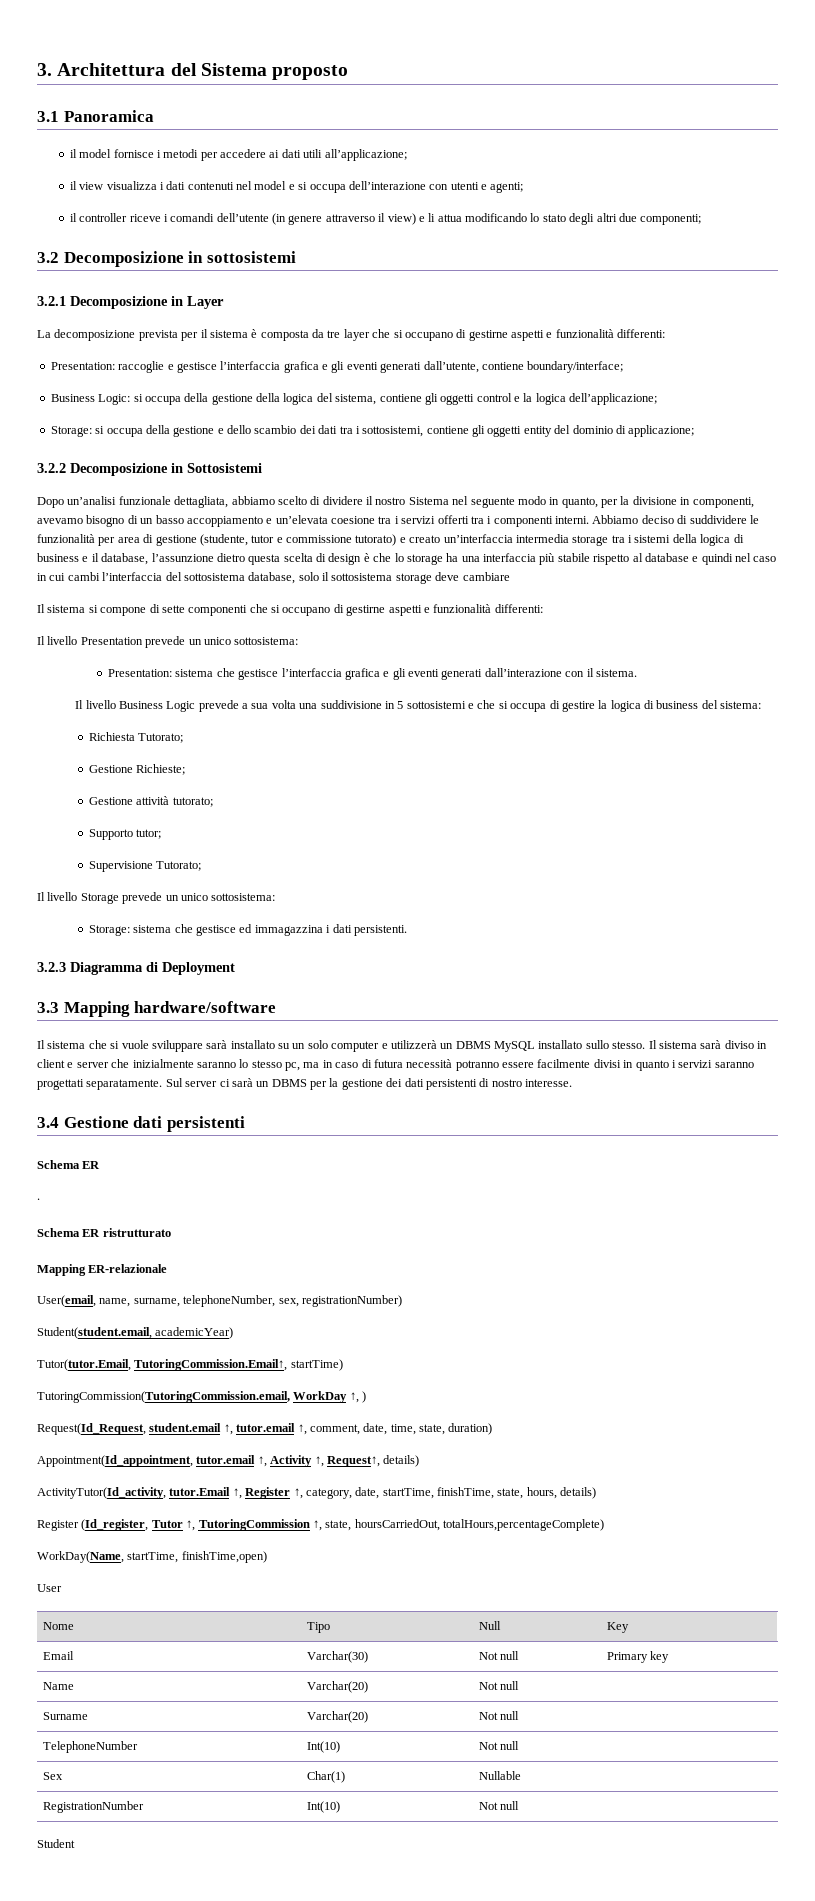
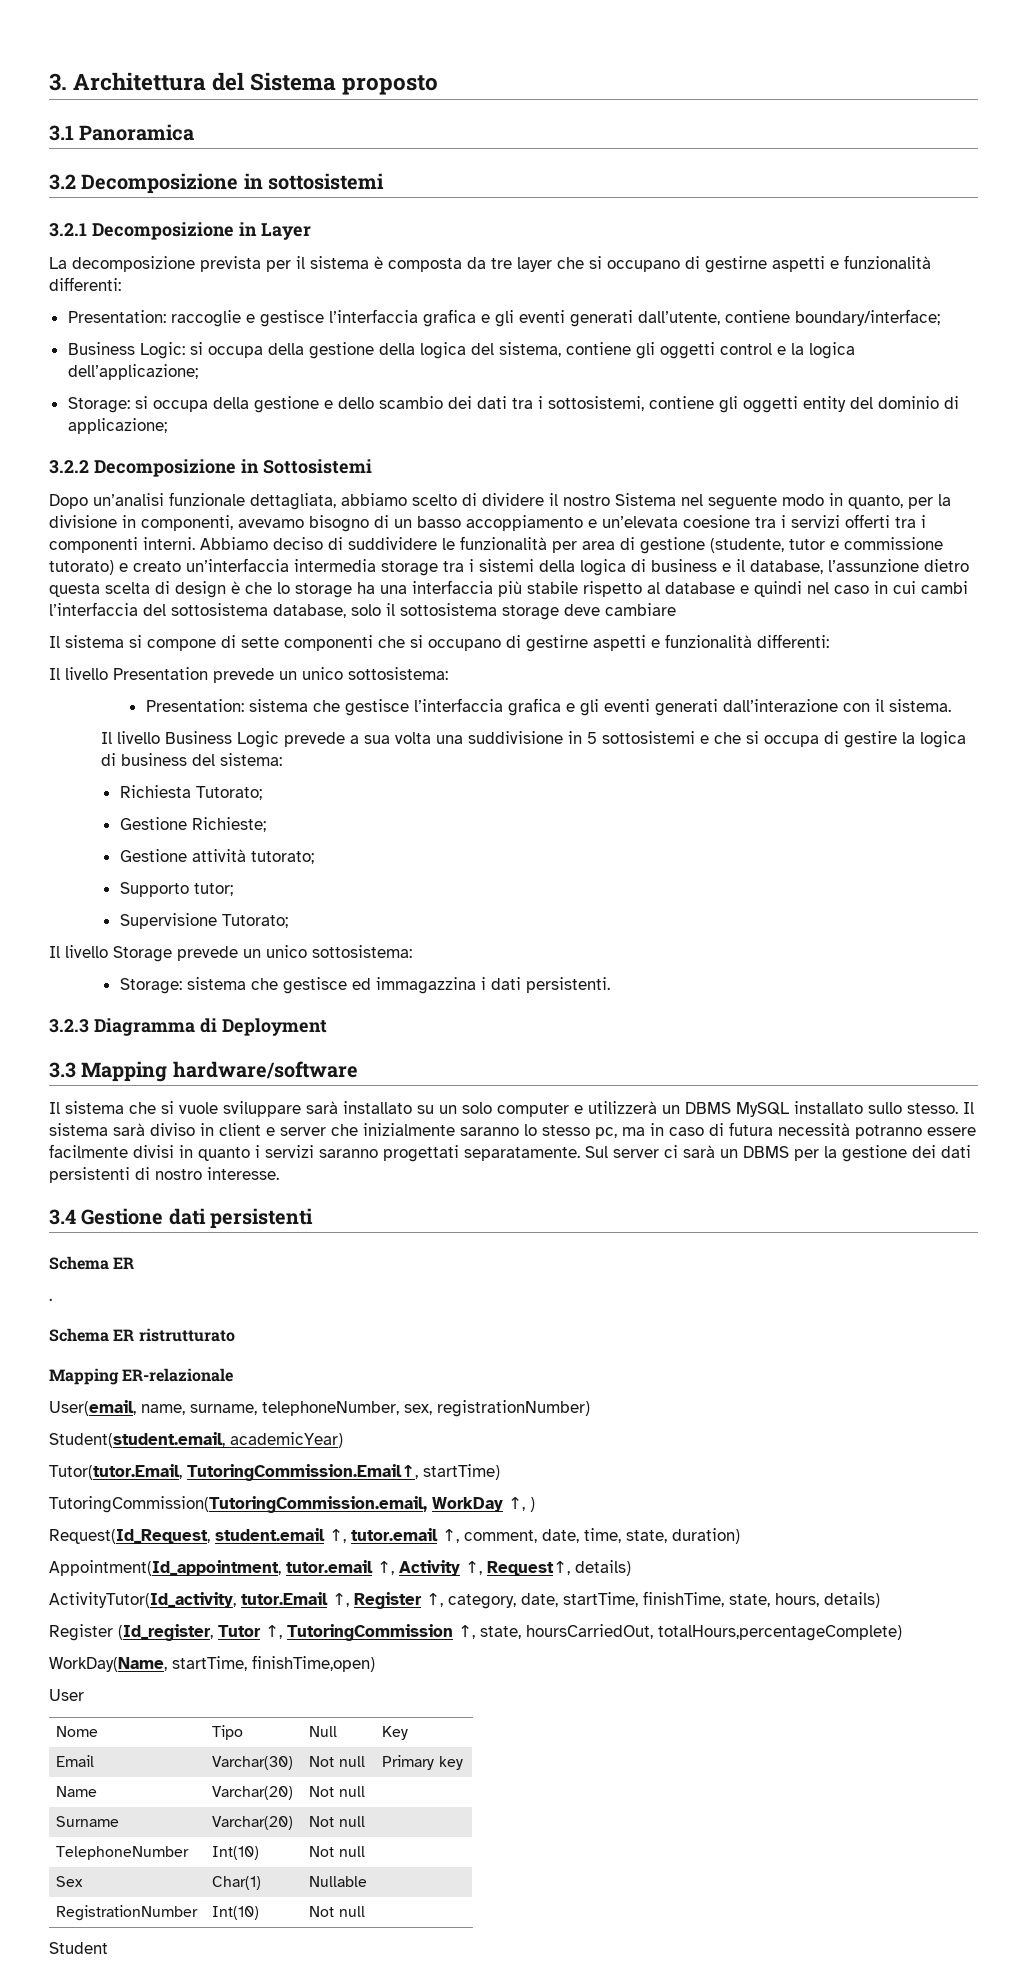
- il model fornisce i metodi per accedere ai dati utili all’applicazione;
- il view visualizza i dati contenuti nel model e si occupa dell’interazione con utenti e agenti;
- il controller riceve i comandi dell’utente (in genere attraverso il view) e li attua modificando lo stato degli altri due componenti;

